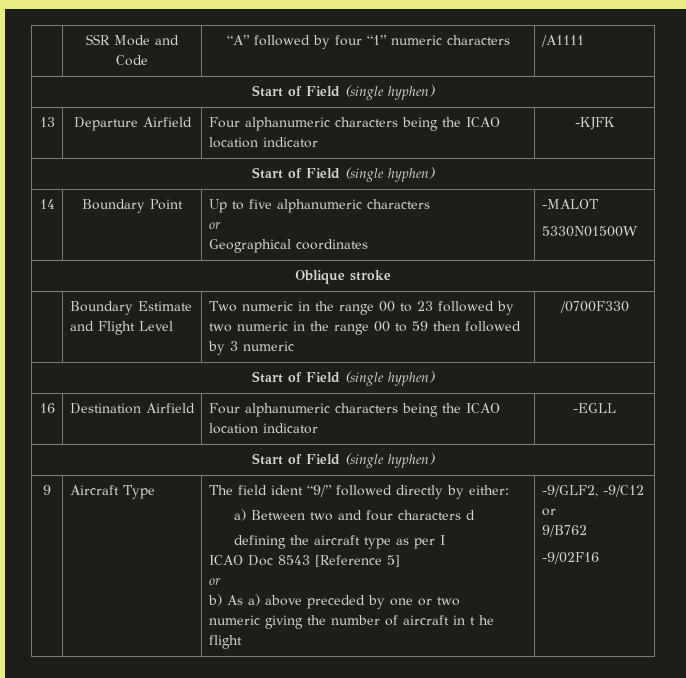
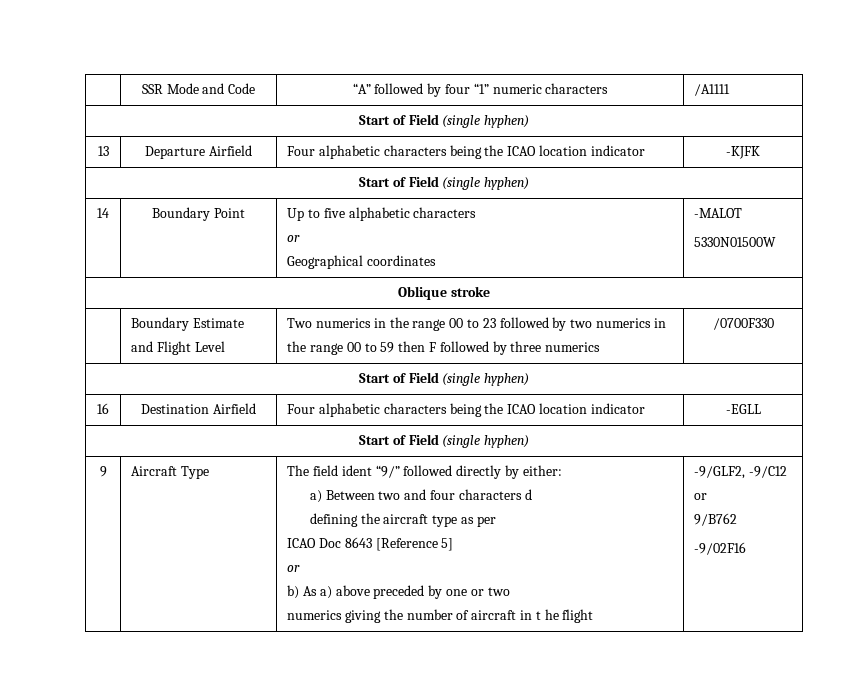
- 13 | Departure Airfield | Four alphanumeric characters being the ICAO location indicator | -KJFK
+ 13 | Departure Airfield | Four alphabetic characters being the ICAO location indicator | -KJFK
- 14 | Boundary Point | Up to five alphanumeric characters
+ 14 | Boundary Point | Up to five alphabetic characters
- | Boundary Estimate and Flight Level | Two numeric in the range 00 to 23 followed by two numeric in the range 00 to 59 then followed by 3 numeric | /0700F330
+ | Boundary Estimate and Flight Level | Two numerics in the range 00 to 23 followed by two numerics in the range 00 to 59 then F followed by three numerics | /0700F330
- 16 | Destination Airfield | Four alphanumeric characters being the ICAO location indicator | -EGLL
+ 16 | Destination Airfield | Four alphabetic characters being the ICAO location indicator | -EGLL
- defining the aircraft type as per I
+ defining the aircraft type as per
- ICAO Doc 8543 [Reference 5]
+ ICAO Doc 8643 [Reference 5]
- numeric giving the number of aircraft in t he flight
+ numerics giving the number of aircraft in t he flight

